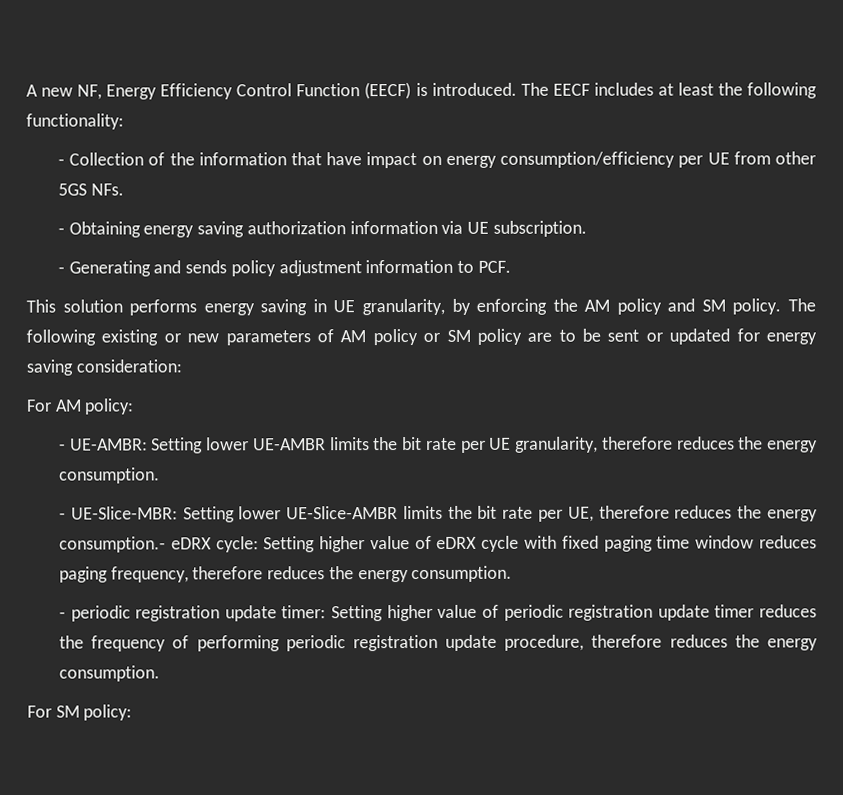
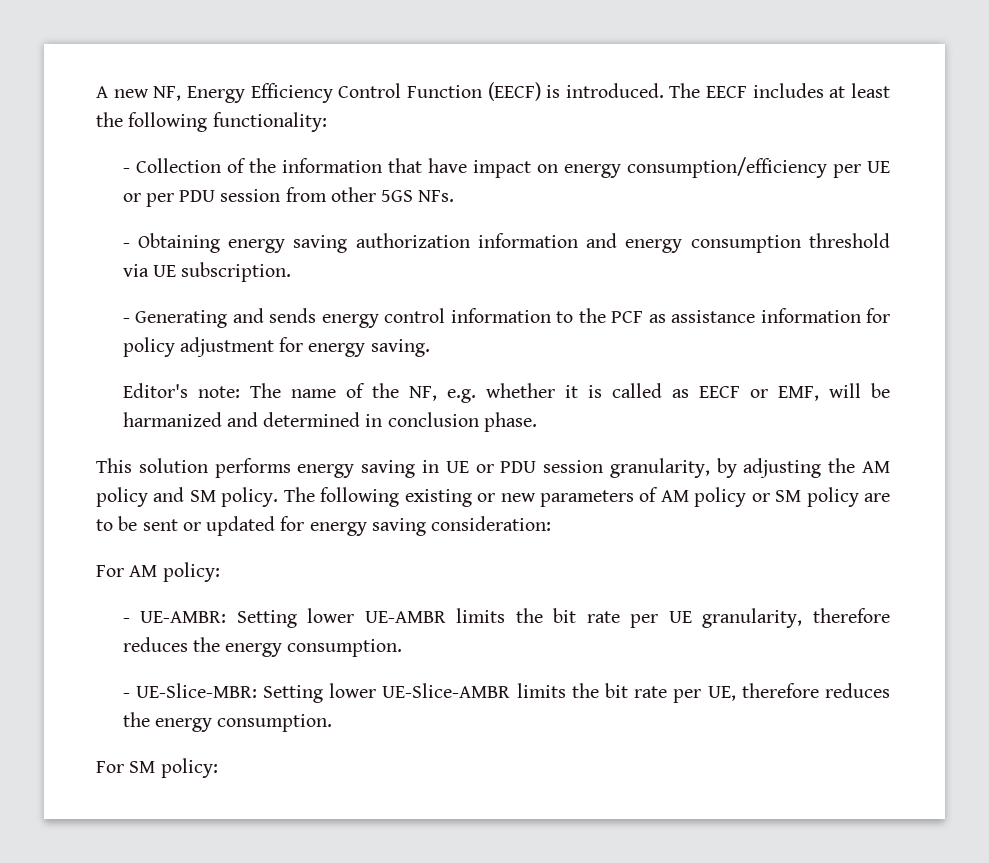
- - Collection of the information that have impact on energy consumption/efficiency per UE from other 5GS NFs.
+ - Collection of the information that have impact on energy consumption/efficiency per UE or per PDU session from other 5GS NFs.
- - Obtaining energy saving authorization information via UE subscription.
+ - Obtaining energy saving authorization information and energy consumption threshold via UE subscription.
- - Generating and sends policy adjustment information to PCF.
+ - Generating and sends energy control information to the PCF as assistance information for policy adjustment for energy saving.
+ Editor's note: The name of the NF, e.g. whether it is called as EECF or EMF, will be harmanized and determined in conclusion phase.
- This solution performs energy saving in UE granularity, by enforcing the AM policy and SM policy.
+ This solution performs energy saving in UE or PDU session granularity, by adjusting the AM policy and SM policy.
- - UE-Slice-MBR: Setting lower UE-Slice-AMBR limits the bit rate per UE, therefore reduces the energy consumption.- eDRX cycle: Setting higher value of eDRX cycle with fixed paging time window reduces paging frequency, therefore reduces the energy consumption.
- - periodic registration update timer: Setting higher value of periodic registration update timer reduces the frequency of performing periodic registration update procedure, therefore reduces the energy consumption.
+ - UE-Slice-MBR: Setting lower UE-Slice-AMBR limits the bit rate per UE, therefore reduces the energy consumption.

